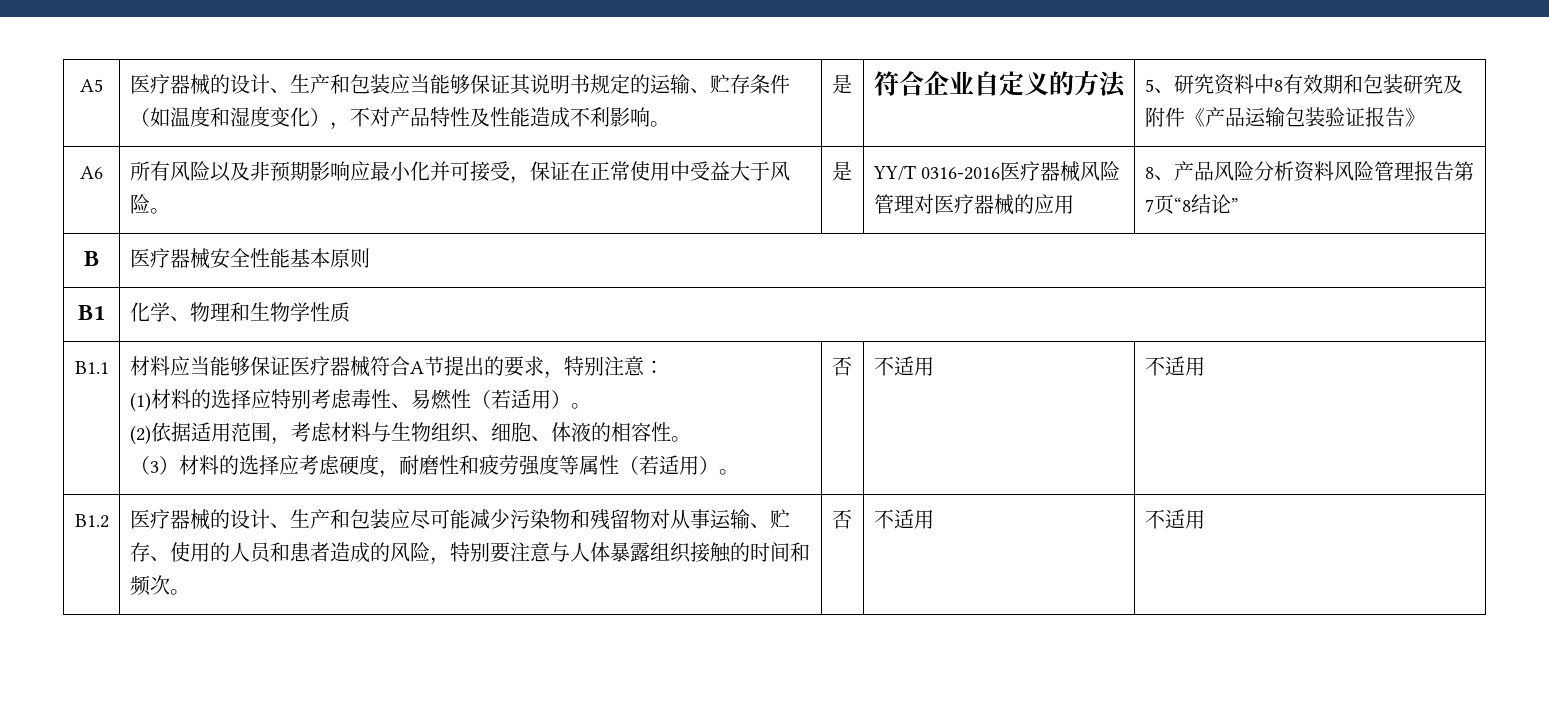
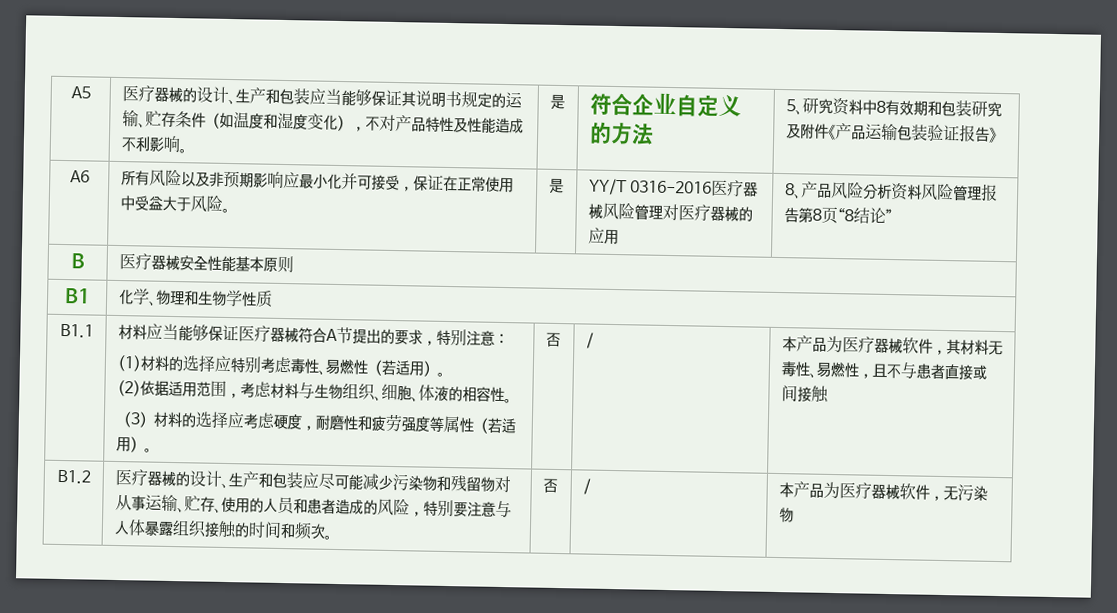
- 8、产品风险分析资料风险管理报告第7页“8结论”
+ 8、产品风险分析资料风险管理报告第8页“8结论”
- （3）材料的选择应考虑硬度，耐磨性和疲劳强度等属性（若适用）。 | 否 | 不适用 | 不适用
+ （3）材料的选择应考虑硬度，耐磨性和疲劳强度等属性（若适用）。 | 否 | / | 本产品为医疗器械软件，其材料无毒性、易燃性，且不与患者直接或间接触
- 医疗器械的设计、生产和包装应尽可能减少污染物和残留物对从事运输、贮存、使用的人员和患者造成的风险，特别要注意与人体暴露组织接触的时间和频次。 | 否 | 不适用 | 不适用
+ 医疗器械的设计、生产和包装应尽可能减少污染物和残留物对从事运输、贮存、使用的人员和患者造成的风险，特别要注意与人体暴露组织接触的时间和频次。 | 否 | / | 本产品为医疗器械软件，无污染物

